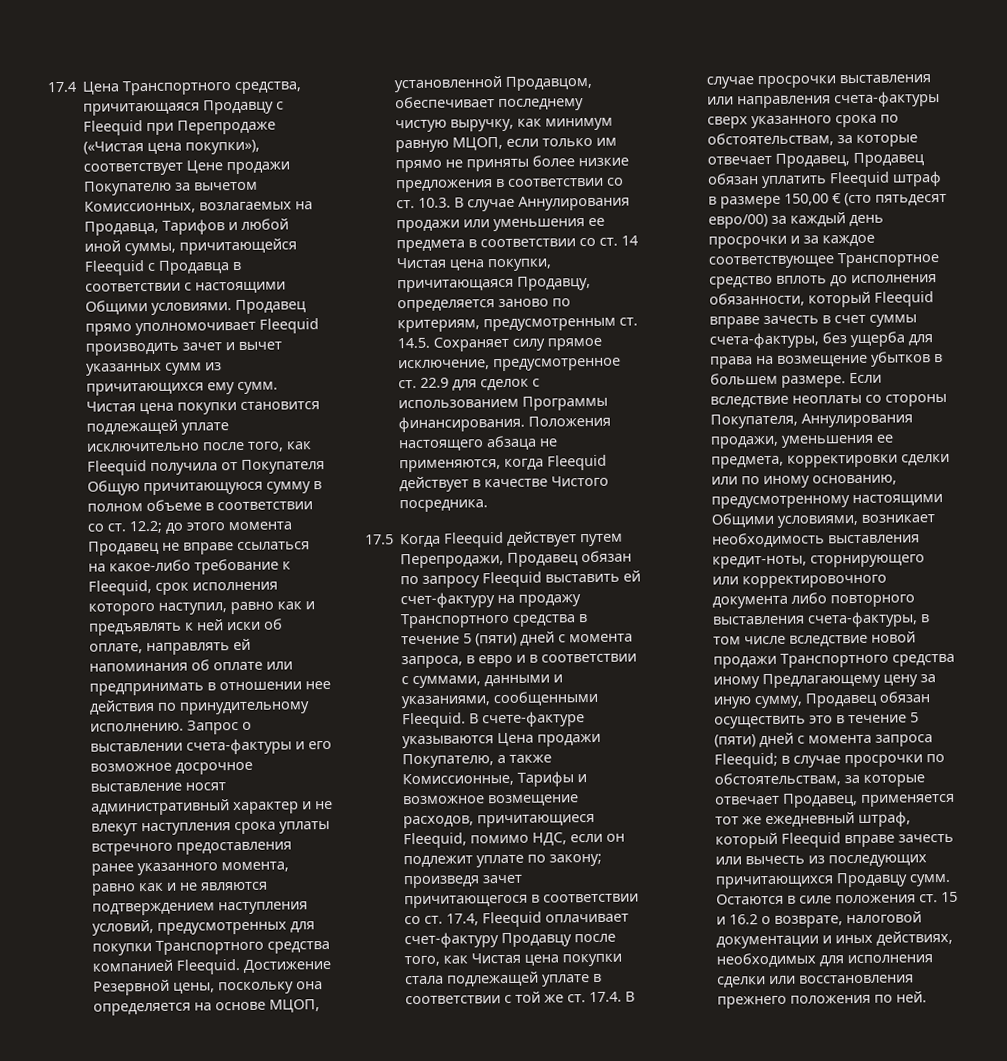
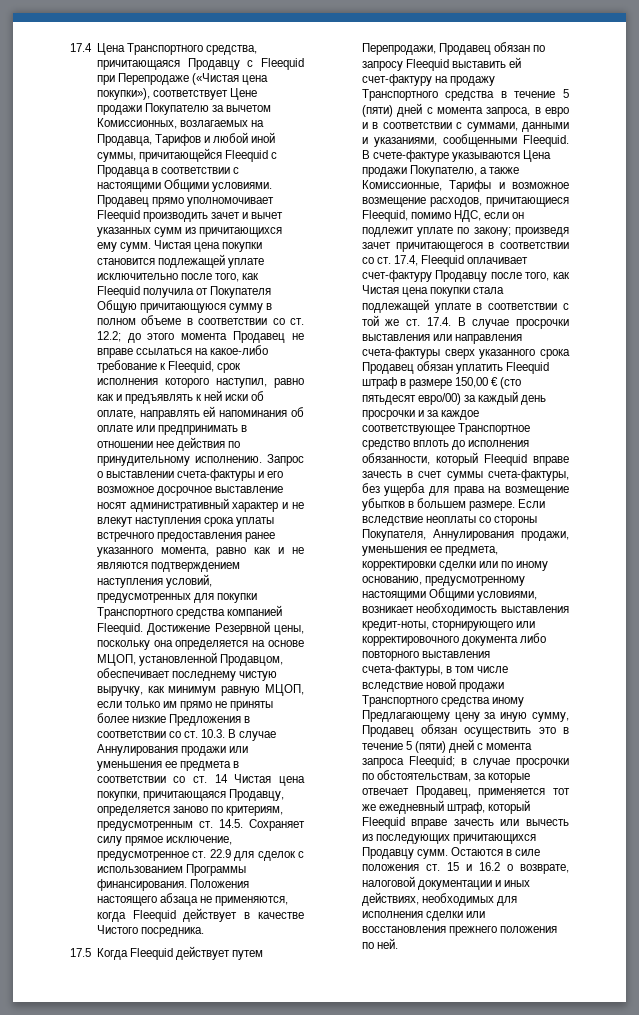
- Достижение Резервной цены, поскольку она определяется на основе МЦОП, установленной Продавцом, обеспечивает последнему чистую выручку, как минимум равную МЦОП, если только им прямо не приняты более низкие предложения в соответствии со ст. 10.3. В случае Аннулирования продажи или уменьшения ее предмета в соответствии со ст. 14 Чистая цена покупки, причитающаяся Продавцу, определяется заново по критериям, предусмотренным ст. 14.5. Сохраняет силу прямое исключение, предусмотренное ст. 22.9 для сделок с использованием Программы финансирования.
+ Достижение Резервной цены, поскольку она определяется на основе МЦОП, установленной Продавцом, обеспечивает последнему чистую выручку, как минимум равную МЦОП, если только им прямо не приняты более низкие Предложения в соответствии со ст. 10.3. В случае Аннулирования продажи или уменьшения ее предмета в соответствии со ст. 14 Чистая цена покупки, причитающаяся Продавцу, определяется заново по критериям, предусмотренным ст. 14.5. Сохраняет силу прямое исключение, предусмотренное ст. 22.9 для сделок с использованием Программы финансирования.
- произведя зачет причитающегося в соответствии со ст. 17.4, Fleequid оплачивает счет-фактуру Продавцу после того, как Чистая цена покупки стала подлежащей уплате в соответствии с той же ст. 17.4. В случае просрочки выставления или направления счета-фактуры сверх указанного срока по обстоятельствам, за которые отвечает Продавец, Продавец обязан уплатить Fleequid штраф в размере 150,00 € (сто пятьдесят евро/00) за каждый день просрочки и за каждое соответствующее Транспортное средство вплоть до исполнения обязанности, который Fleequid вправе зачесть в счет суммы счета-фактуры, без ущерба для права на возмещение убытков в большем размере.
+ произведя зачет причитающегося в соответствии со ст. 17.4, Fleequid оплачивает счет-фактуру Продавцу после того, как Чистая цена покупки стала подлежащей уплате в соответствии с той же ст. 17.4. В случае просрочки выставления или направления счета-фактуры сверх указанного срока Продавец обязан уплатить Fleequid штраф в размере 150,00 € (сто пятьдесят евро/00) за каждый день просрочки и за каждое соответствующее Транспортное средство вплоть до исполнения обязанности, который Fleequid вправе зачесть в счет суммы счета-фактуры, без ущерба для права на возмещение убытков в большем размере.

